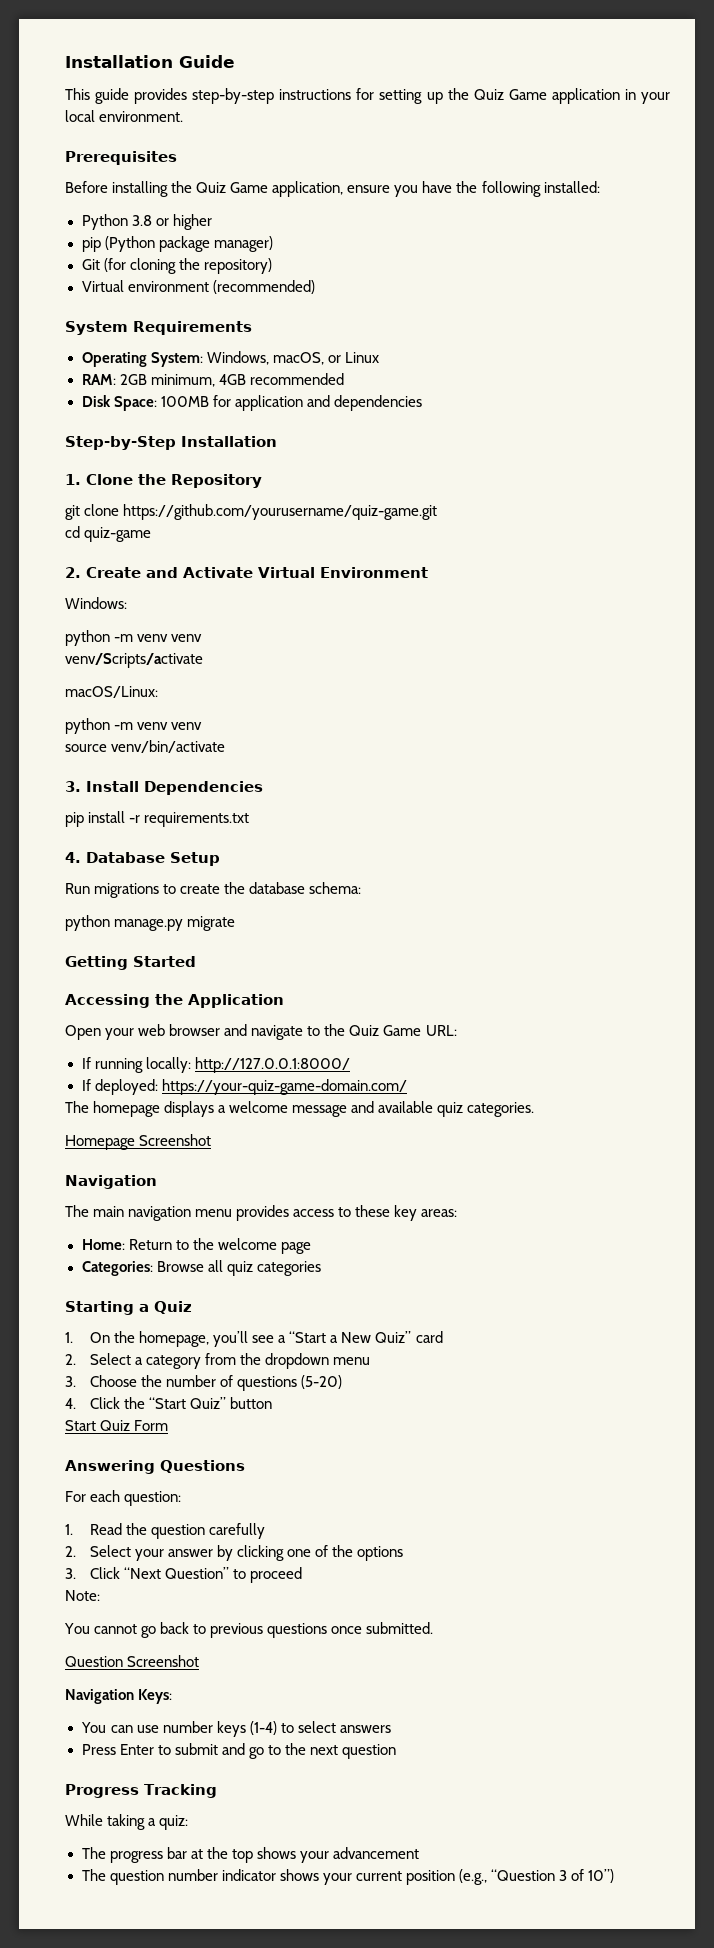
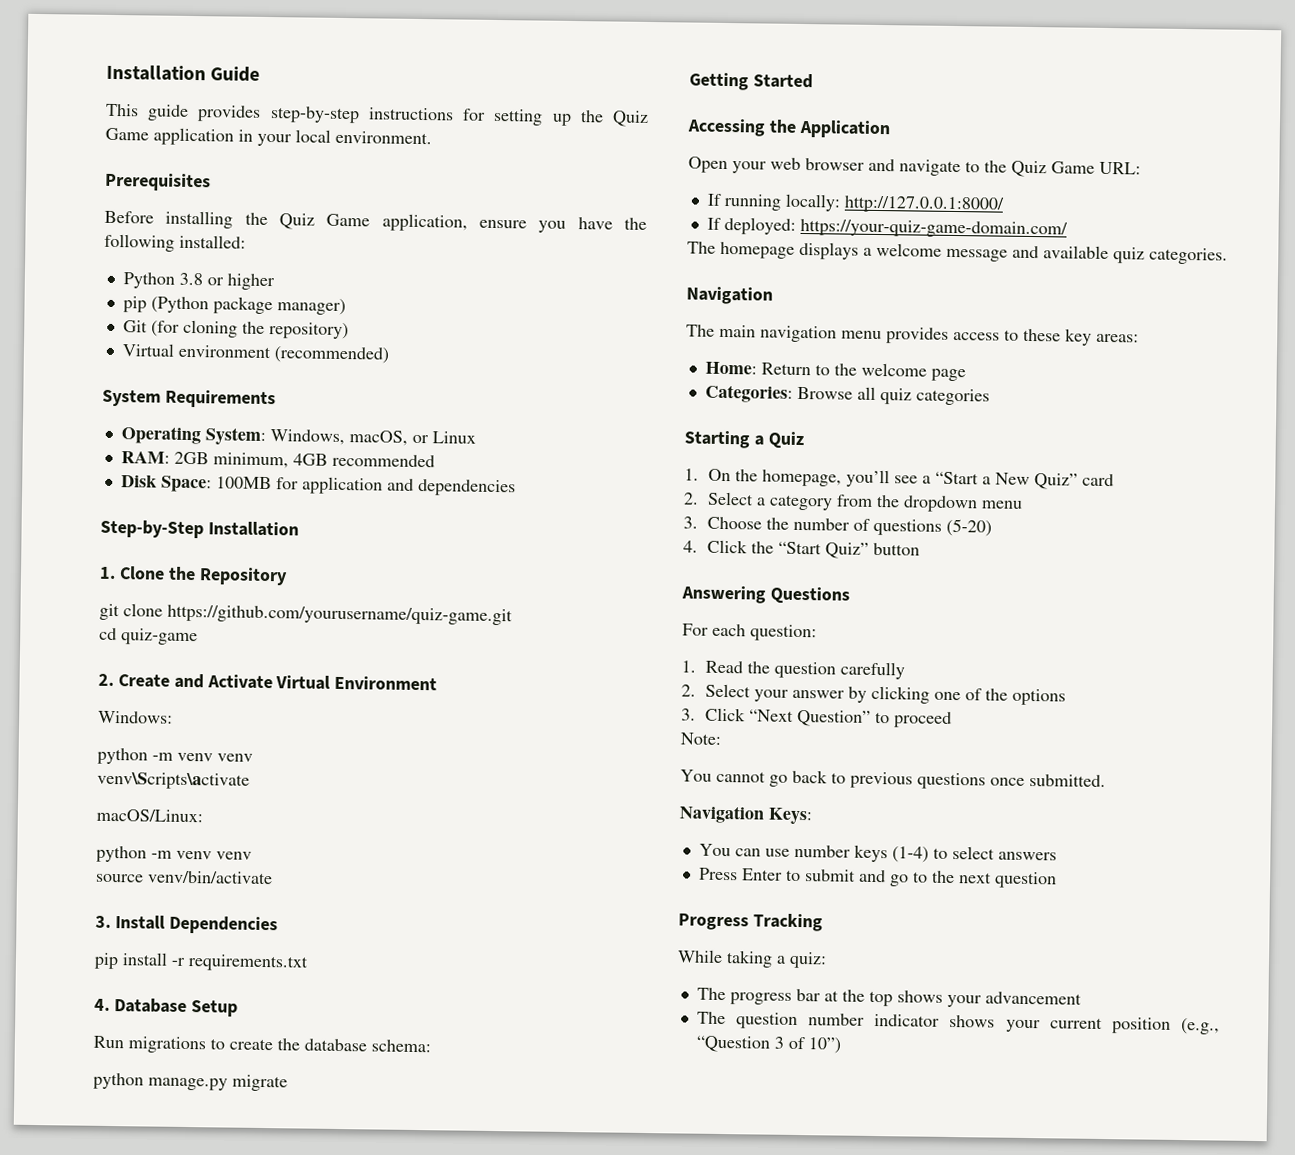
- venv/Scripts/activate
+ venv\Scripts\activate
- Homepage Screenshot
- Start Quiz Form
- Question Screenshot

